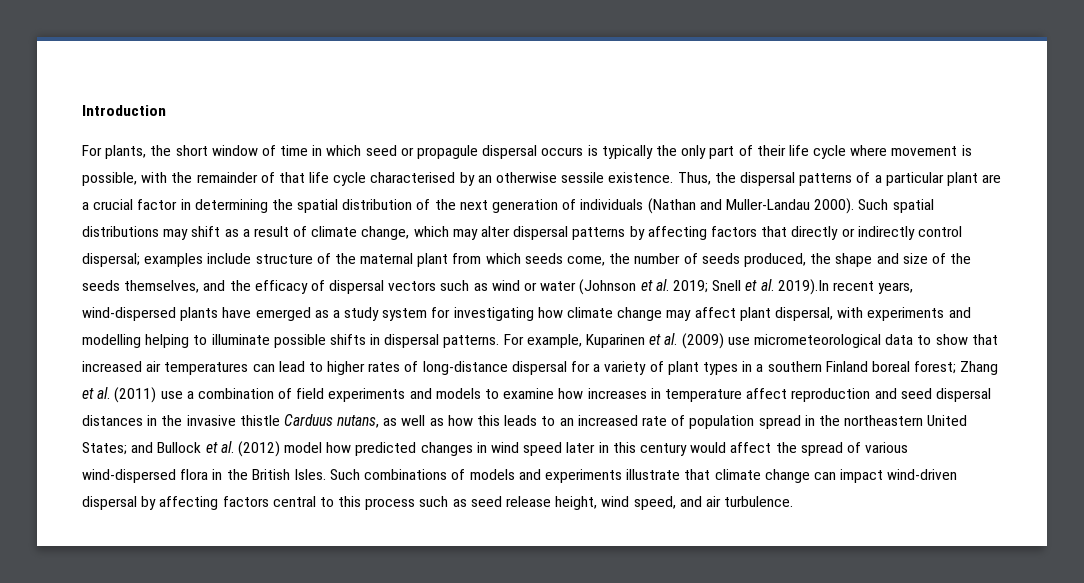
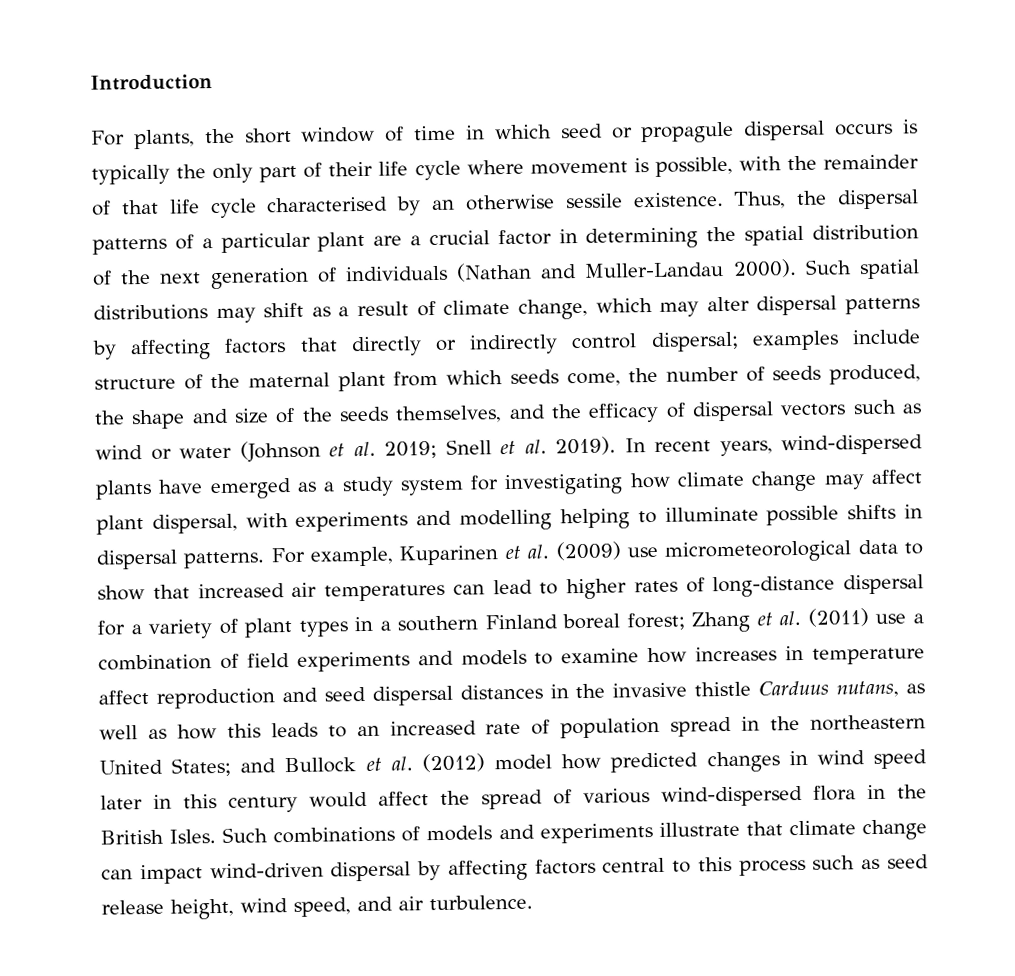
- Snell et al. 2019).In recent years, wind-dispersed plants have emerged as a study system for investigating how climate change may affect plant dispersal, with experiments and modelling helping to illuminate possible shifts in dispersal patterns.
+ Snell et al. 2019). In recent years, wind-dispersed plants have emerged as a study system for investigating how climate change may affect plant dispersal, with experiments and modelling helping to illuminate possible shifts in dispersal patterns.

